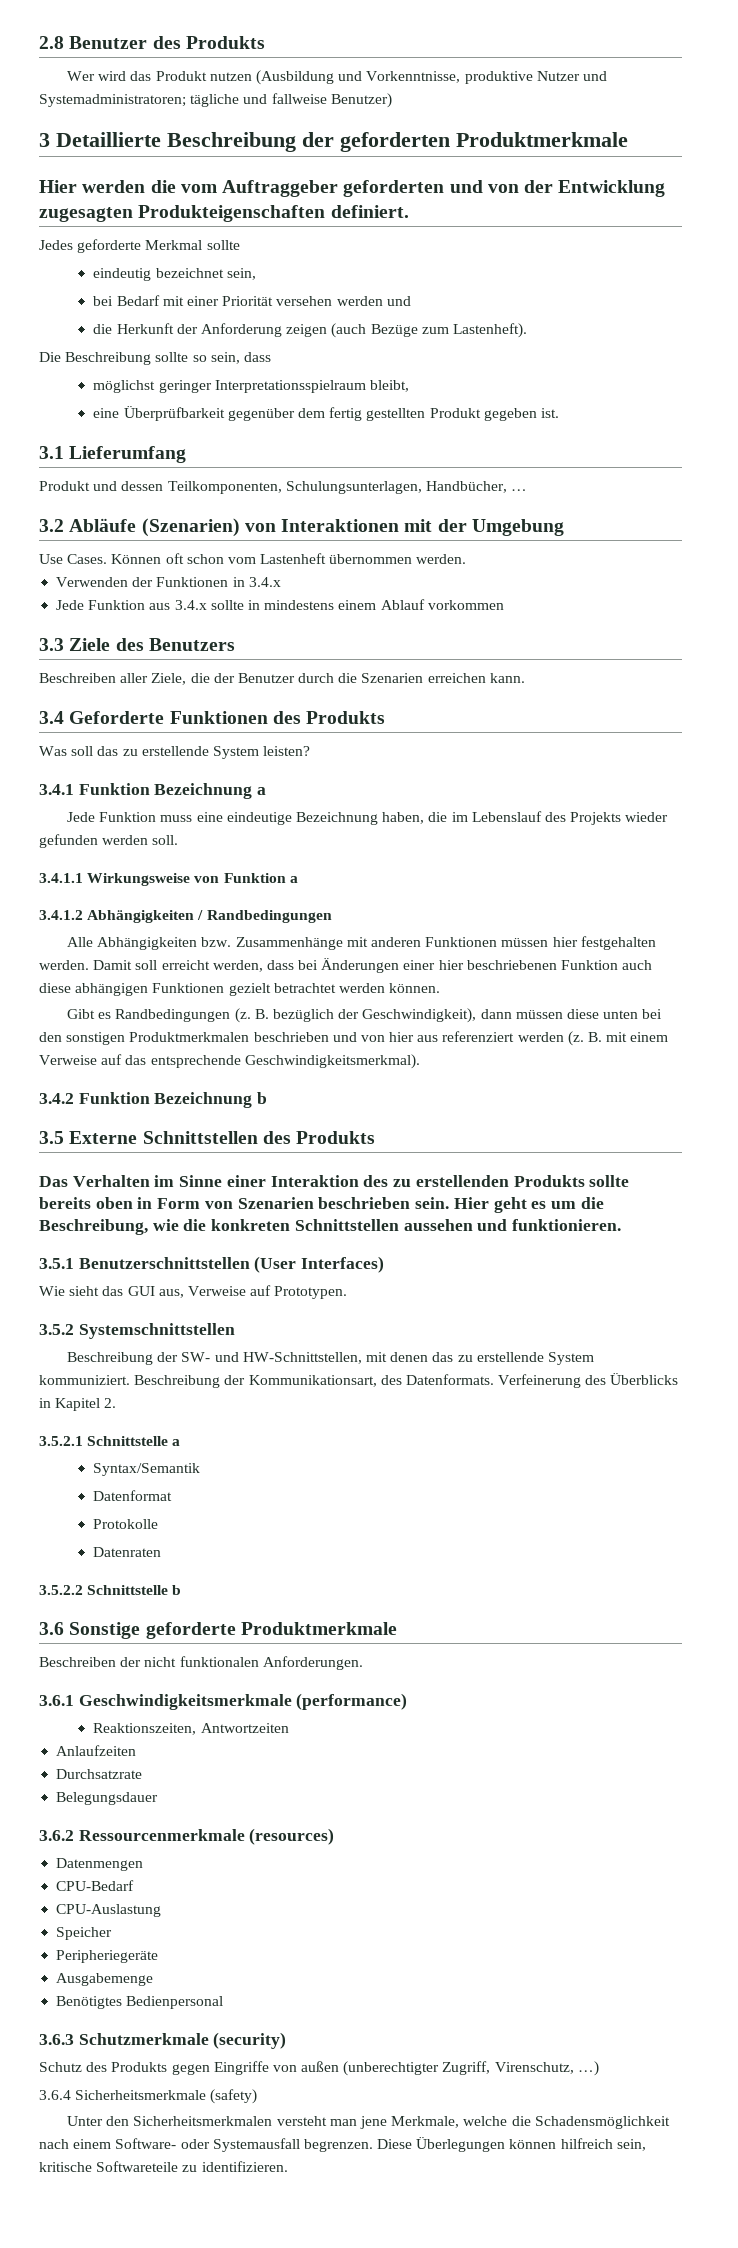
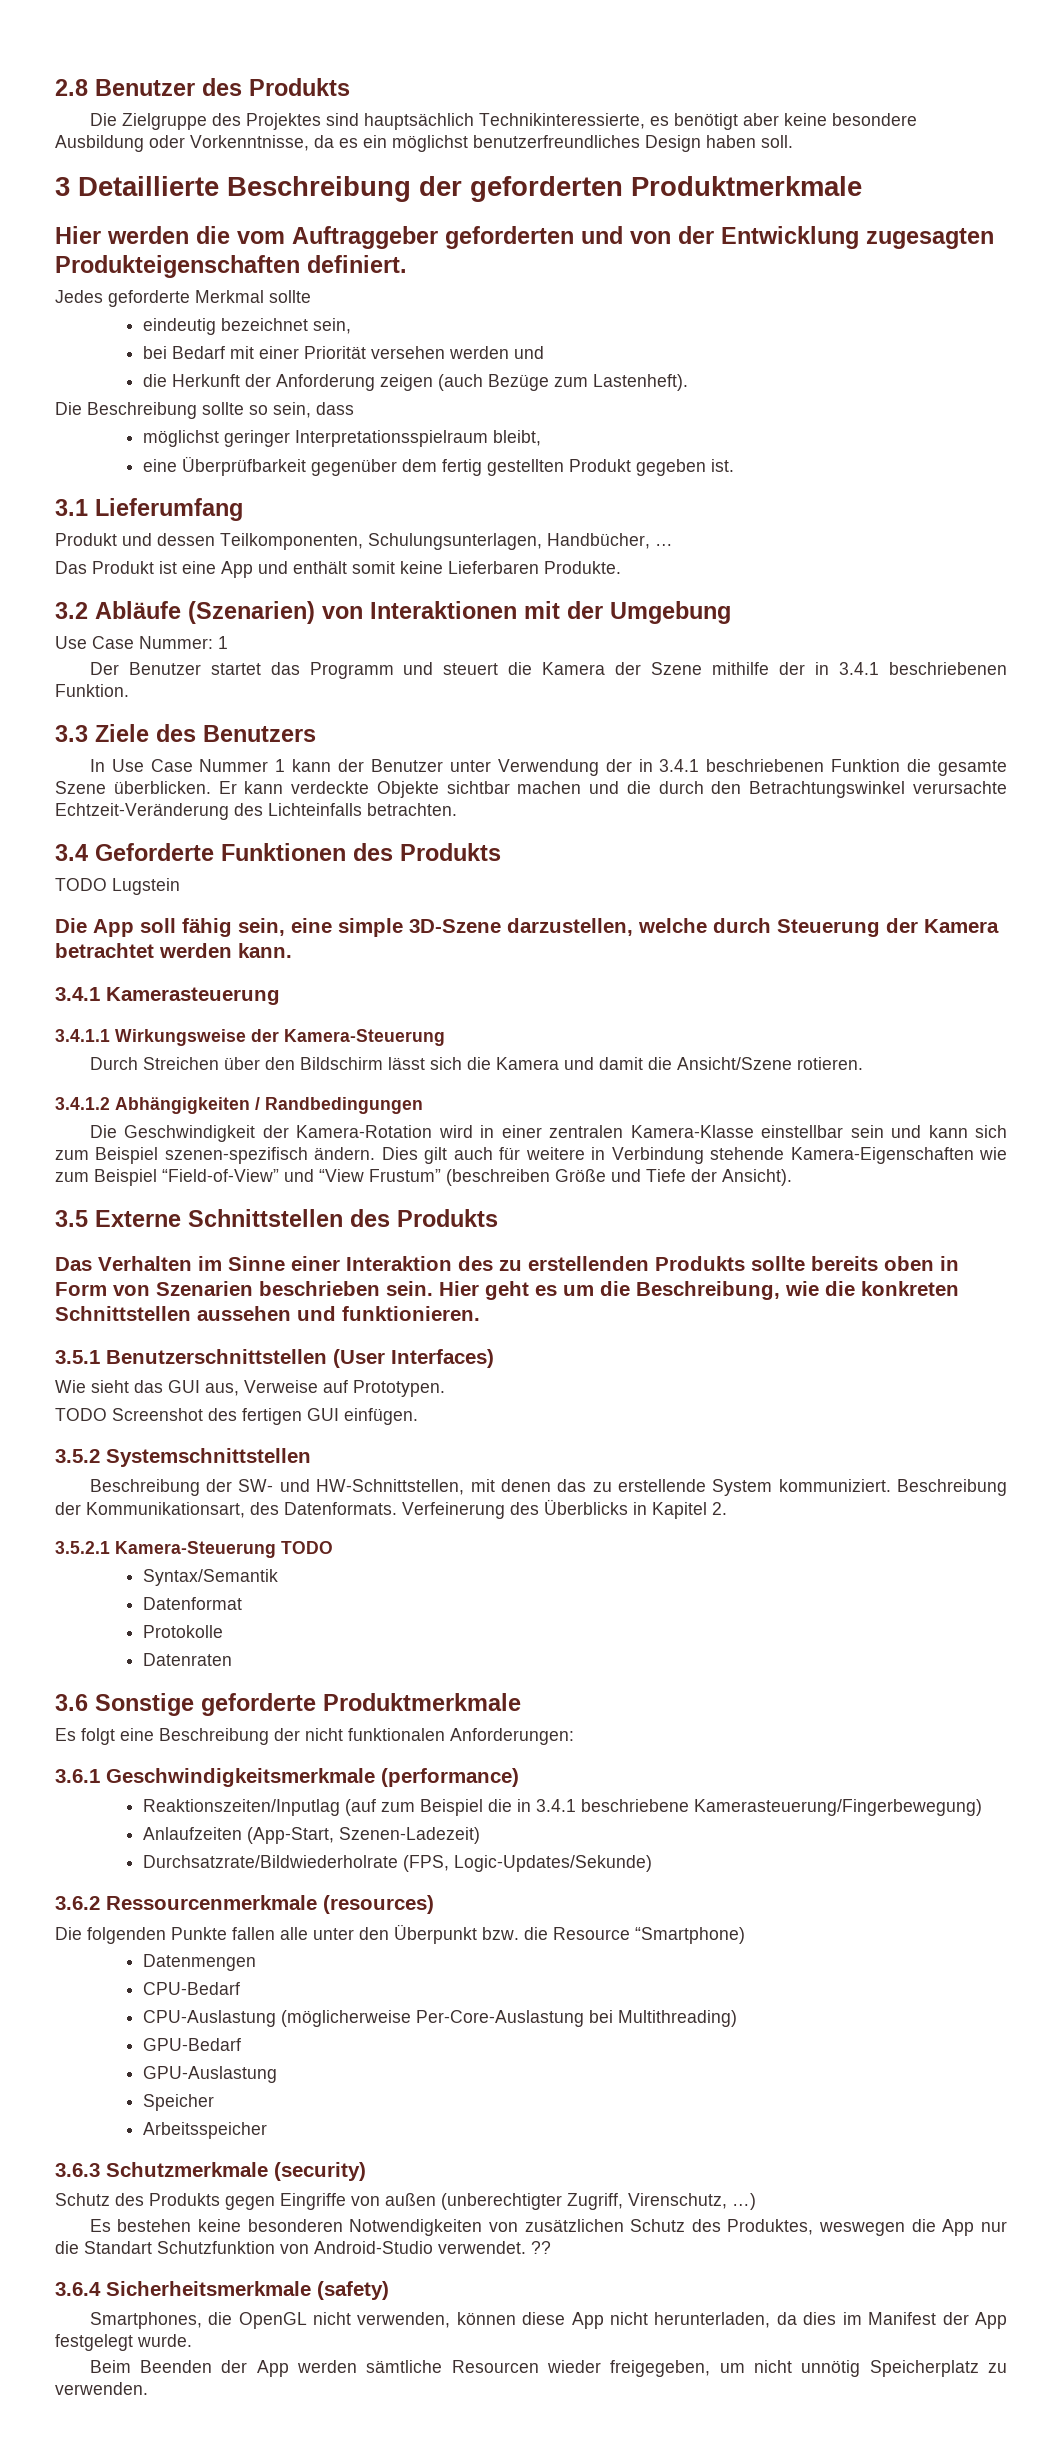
- Wer wird das Produkt nutzen (Ausbildung und Vorkenntnisse, produktive Nutzer und Systemadministratoren; tägliche und fallweise Benutzer)
+ Die Zielgruppe des Projektes sind hauptsächlich Technikinteressierte, es benötigt aber keine besondere Ausbildung oder Vorkenntnisse, da es ein möglichst benutzerfreundliches Design haben soll.
+ Das Produkt ist eine App und enthält somit keine Lieferbaren Produkte.
- Use Cases. Können oft schon vom Lastenheft übernommen werden.
- Verwenden der Funktionen in 3.4.x
- Jede Funktion aus 3.4.x sollte in mindestens einem Ablauf vorkommen
+ Use Case Nummer: 1
+ Der Benutzer startet das Programm und steuert die Kamera der Szene mithilfe der in 3.4.1 beschriebenen Funktion.
  3.3 Ziele des Benutzers
- Beschreiben aller Ziele, die der Benutzer durch die Szenarien erreichen kann.
+ In Use Case Nummer 1 kann der Benutzer unter Verwendung der in 3.4.1 beschriebenen Funktion die gesamte Szene überblicken. Er kann verdeckte Objekte sichtbar machen und die durch den Betrachtungswinkel verursachte Echtzeit-Veränderung des Lichteinfalls betrachten.
- Was soll das zu erstellende System leisten?
- 3.4.1 Funktion Bezeichnung a
- Jede Funktion muss eine eindeutige Bezeichnung haben, die im Lebenslauf des Projekts wieder gefunden werden soll.
- 3.4.1.1 Wirkungsweise von Funktion a
+ TODO Lugstein
+ Die App soll fähig sein, eine simple 3D-Szene darzustellen, welche durch Steuerung der Kamera betrachtet werden kann.
+ 3.4.1 Kamerasteuerung
+ 3.4.1.1 Wirkungsweise der Kamera-Steuerung
+ Durch Streichen über den Bildschirm lässt sich die Kamera und damit die Ansicht/Szene rotieren.
  3.4.1.2 Abhängigkeiten / Randbedingungen
- Alle Abhängigkeiten bzw. Zusammenhänge mit anderen Funktionen müssen hier festgehalten werden. Damit soll erreicht werden, dass bei Änderungen einer hier beschriebenen Funktion auch diese abhängigen Funktionen gezielt betrachtet werden können.
- Gibt es Randbedingungen (z. B. bezüglich der Geschwindigkeit), dann müssen diese unten bei den sonstigen Produktmerkmalen beschrieben und von hier aus referenziert werden (z. B. mit einem Verweise auf das entsprechende Geschwindigkeitsmerkmal).
- 3.4.2 Funktion Bezeichnung b
+ Die Geschwindigkeit der Kamera-Rotation wird in einer zentralen Kamera-Klasse einstellbar sein und kann sich zum Beispiel szenen-spezifisch ändern. Dies gilt auch für weitere in Verbindung stehende Kamera-Eigenschaften wie zum Beispiel “Field-of-View” und “View Frustum” (beschreiben Größe und Tiefe der Ansicht).
+ TODO Screenshot des fertigen GUI einfügen.
- 3.5.2.1 Schnittstelle a
+ 3.5.2.1 Kamera-Steuerung TODO
- 3.5.2.2 Schnittstelle b
- Beschreiben der nicht funktionalen Anforderungen.
+ Es folgt eine Beschreibung der nicht funktionalen Anforderungen:
- Reaktionszeiten, Antwortzeiten
- Anlaufzeiten
- Durchsatzrate
- Belegungsdauer
+ Reaktionszeiten/Inputlag (auf zum Beispiel die in 3.4.1 beschriebene Kamerasteuerung/Fingerbewegung)
+ Anlaufzeiten (App-Start, Szenen-Ladezeit)
+ Durchsatzrate/Bildwiederholrate (FPS, Logic-Updates/Sekunde)
  3.6.2 Ressourcenmerkmale (resources)
+ Die folgenden Punkte fallen alle unter den Überpunkt bzw. die Resource “Smartphone)
  Datenmengen
  CPU-Bedarf
- CPU-Auslastung
+ CPU-Auslastung (möglicherweise Per-Core-Auslastung bei Multithreading)
+ GPU-Bedarf
+ GPU-Auslastung
  Speicher
- Peripheriegeräte
- Ausgabemenge
- Benötigtes Bedienpersonal
+ Arbeitsspeicher
+ Es bestehen keine besonderen Notwendigkeiten von zusätzlichen Schutz des Produktes, weswegen die App nur die Standart Schutzfunktion von Android-Studio verwendet. ??
  3.6.4 Sicherheitsmerkmale (safety)
- Unter den Sicherheitsmerkmalen versteht man jene Merkmale, welche die Schadensmöglichkeit nach einem Software- oder Systemausfall begrenzen. Diese Überlegungen können hilfreich sein, kritische Softwareteile zu identifizieren.
+ Smartphones, die OpenGL nicht verwenden, können diese App nicht herunterladen, da dies im Manifest der App festgelegt wurde.
+ Beim Beenden der App werden sämtliche Resourcen wieder freigegeben, um nicht unnötig Speicherplatz zu verwenden.

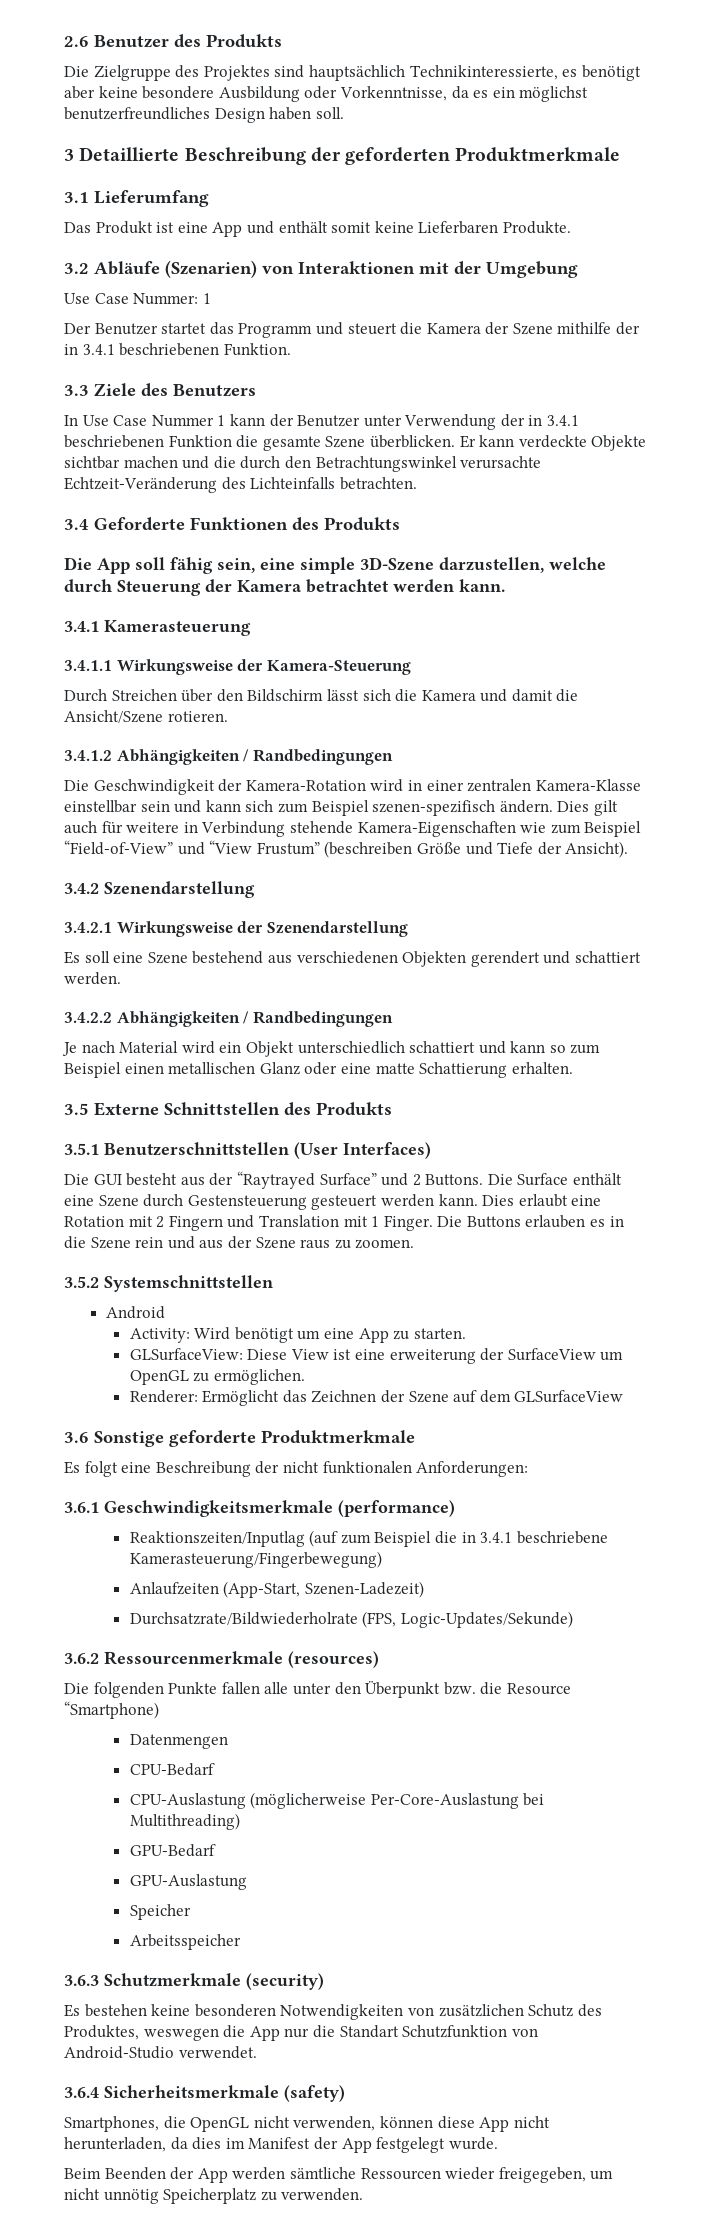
- 2.8 Benutzer des Produkts
+ 2.6 Benutzer des Produkts
- Hier werden die vom Auftraggeber geforderten und von der Entwicklung zugesagten Produkteigenschaften definiert.
- Jedes geforderte Merkmal sollte
- eindeutig bezeichnet sein,
- bei Bedarf mit einer Priorität versehen werden und
- die Herkunft der Anforderung zeigen (auch Bezüge zum Lastenheft).
- Die Beschreibung sollte so sein, dass
- möglichst geringer Interpretationsspielraum bleibt,
- eine Überprüfbarkeit gegenüber dem fertig gestellten Produkt gegeben ist.
  3.1 Lieferumfang
- Produkt und dessen Teilkomponenten, Schulungsunterlagen, Handbücher, …
- TODO Lugstein
+ 3.4.2 Szenendarstellung
+ 3.4.2.1 Wirkungsweise der Szenendarstellung
+ Es soll eine Szene bestehend aus verschiedenen Objekten gerendert und schattiert werden.
+ 3.4.2.2 Abhängigkeiten / Randbedingungen
+ Je nach Material wird ein Objekt unterschiedlich schattiert und kann so zum Beispiel einen metallischen Glanz oder eine matte Schattierung erhalten.
- Das Verhalten im Sinne einer Interaktion des zu erstellenden Produkts sollte bereits oben in Form von Szenarien beschrieben sein. Hier geht es um die Beschreibung, wie die konkreten Schnittstellen aussehen und funktionieren.
  3.5.1 Benutzerschnittstellen (User Interfaces)
- Wie sieht das GUI aus, Verweise auf Prototypen.
- TODO Screenshot des fertigen GUI einfügen.
+ Die GUI besteht aus der “Raytrayed Surface” und 2 Buttons. Die Surface enthält eine Szene durch Gestensteuerung gesteuert werden kann. Dies erlaubt eine Rotation mit 2 Fingern und Translation mit 1 Finger. Die Buttons erlauben es in die Szene rein und aus der Szene raus zu zoomen.
  3.5.2 Systemschnittstellen
- Beschreibung der SW- und HW-Schnittstellen, mit denen das zu erstellende System kommuniziert. Beschreibung der Kommunikationsart, des Datenformats. Verfeinerung des Überblicks in Kapitel 2.
- 3.5.2.1 Kamera-Steuerung TODO
- Syntax/Semantik
- Datenformat
- Protokolle
- Datenraten
+ Android
+ Activity: Wird benötigt um eine App zu starten.
+ GLSurfaceView: Diese View ist eine erweiterung der SurfaceView um OpenGL zu ermöglichen.
+ Renderer: Ermöglicht das Zeichnen der Szene auf dem GLSurfaceView
- Schutz des Produkts gegen Eingriffe von außen (unberechtigter Zugriff, Virenschutz, …)
- ??
- Beim Beenden der App werden sämtliche Resourcen wieder freigegeben, um nicht unnötig Speicherplatz zu verwenden.
+ Beim Beenden der App werden sämtliche Ressourcen wieder freigegeben, um nicht unnötig Speicherplatz zu verwenden.

